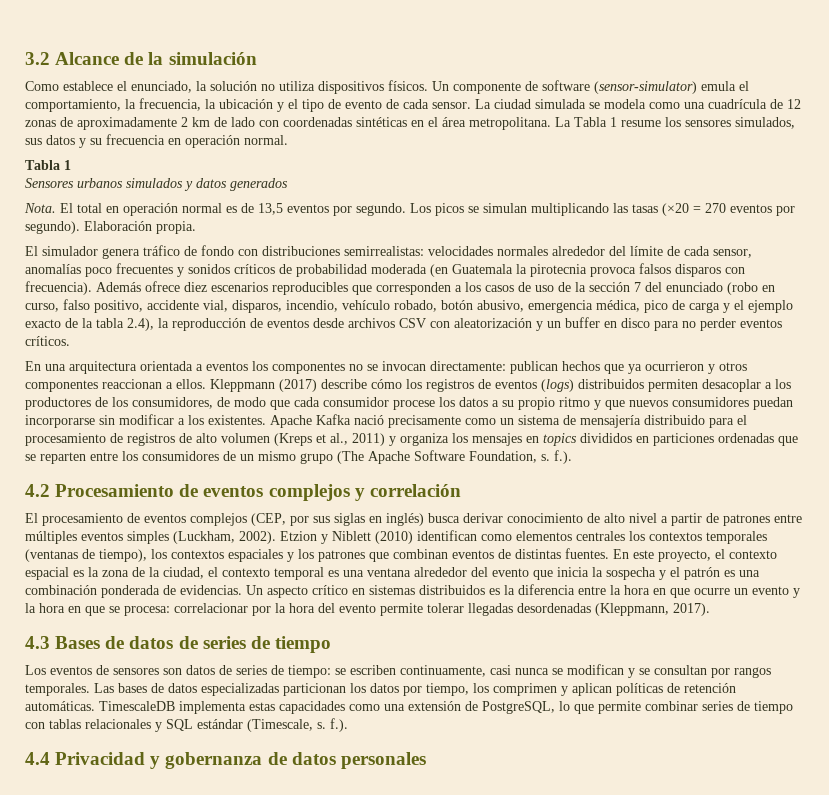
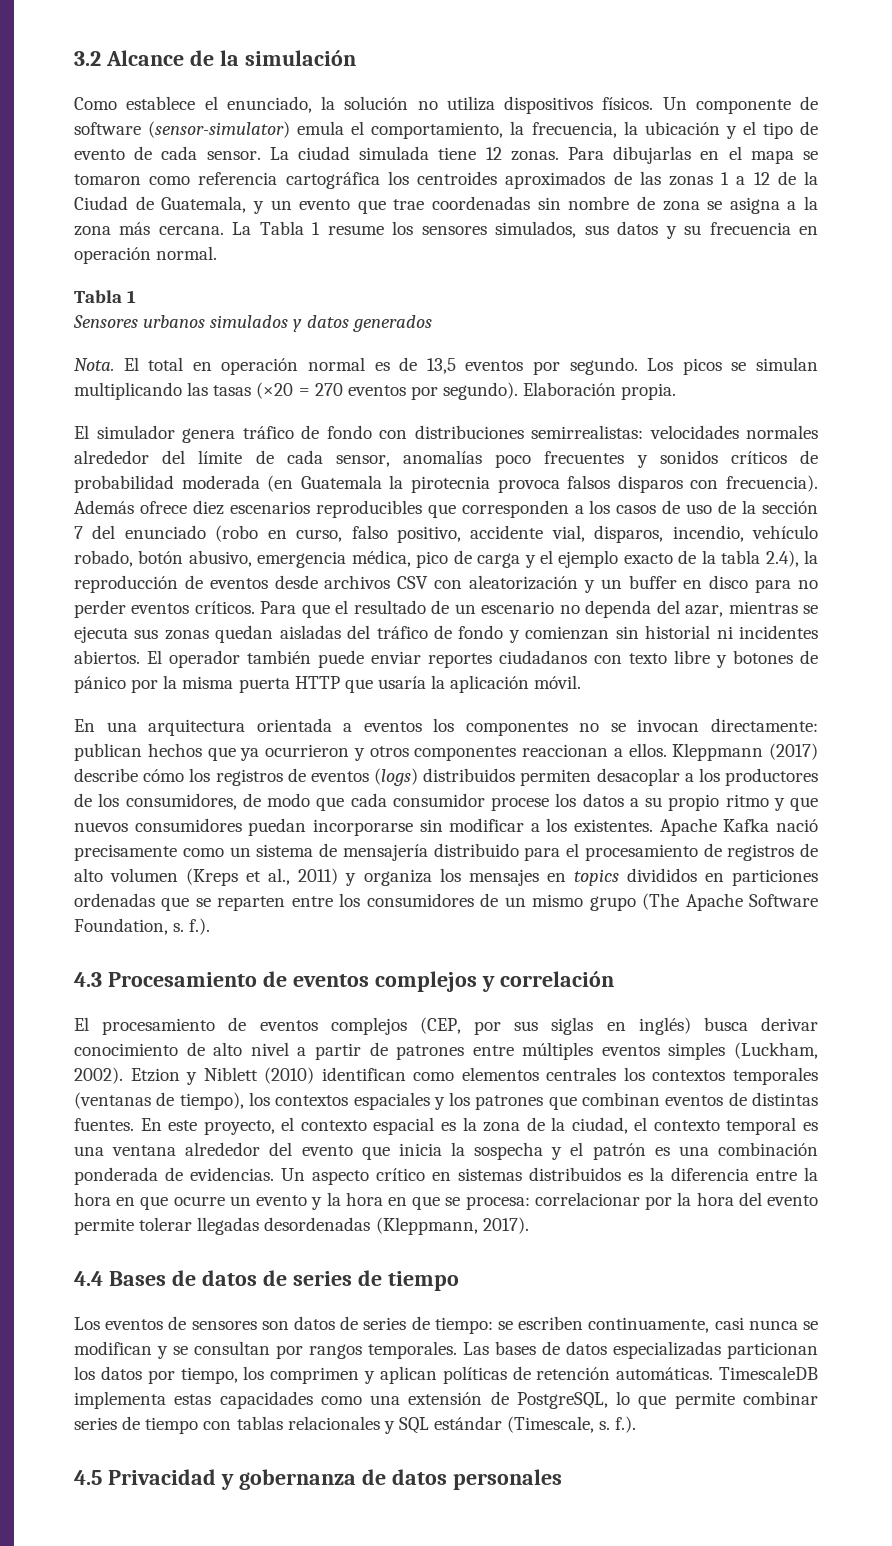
- La ciudad simulada se modela como una cuadrícula de 12 zonas de aproximadamente 2 km de lado con coordenadas sintéticas en el área metropolitana.
+ La ciudad simulada tiene 12 zonas. Para dibujarlas en el mapa se tomaron como referencia cartográfica los centroides aproximados de las zonas 1 a 12 de la Ciudad de Guatemala, y un evento que trae coordenadas sin nombre de zona se asigna a la zona más cercana.
+ Para que el resultado de un escenario no dependa del azar, mientras se ejecuta sus zonas quedan aisladas del tráfico de fondo y comienzan sin historial ni incidentes abiertos. El operador también puede enviar reportes ciudadanos con texto libre y botones de pánico por la misma puerta HTTP que usaría la aplicación móvil.
- 4.2 Procesamiento de eventos complejos y correlación
+ 4.3 Procesamiento de eventos complejos y correlación
- 4.3 Bases de datos de series de tiempo
+ 4.4 Bases de datos de series de tiempo
- 4.4 Privacidad y gobernanza de datos personales
+ 4.5 Privacidad y gobernanza de datos personales

